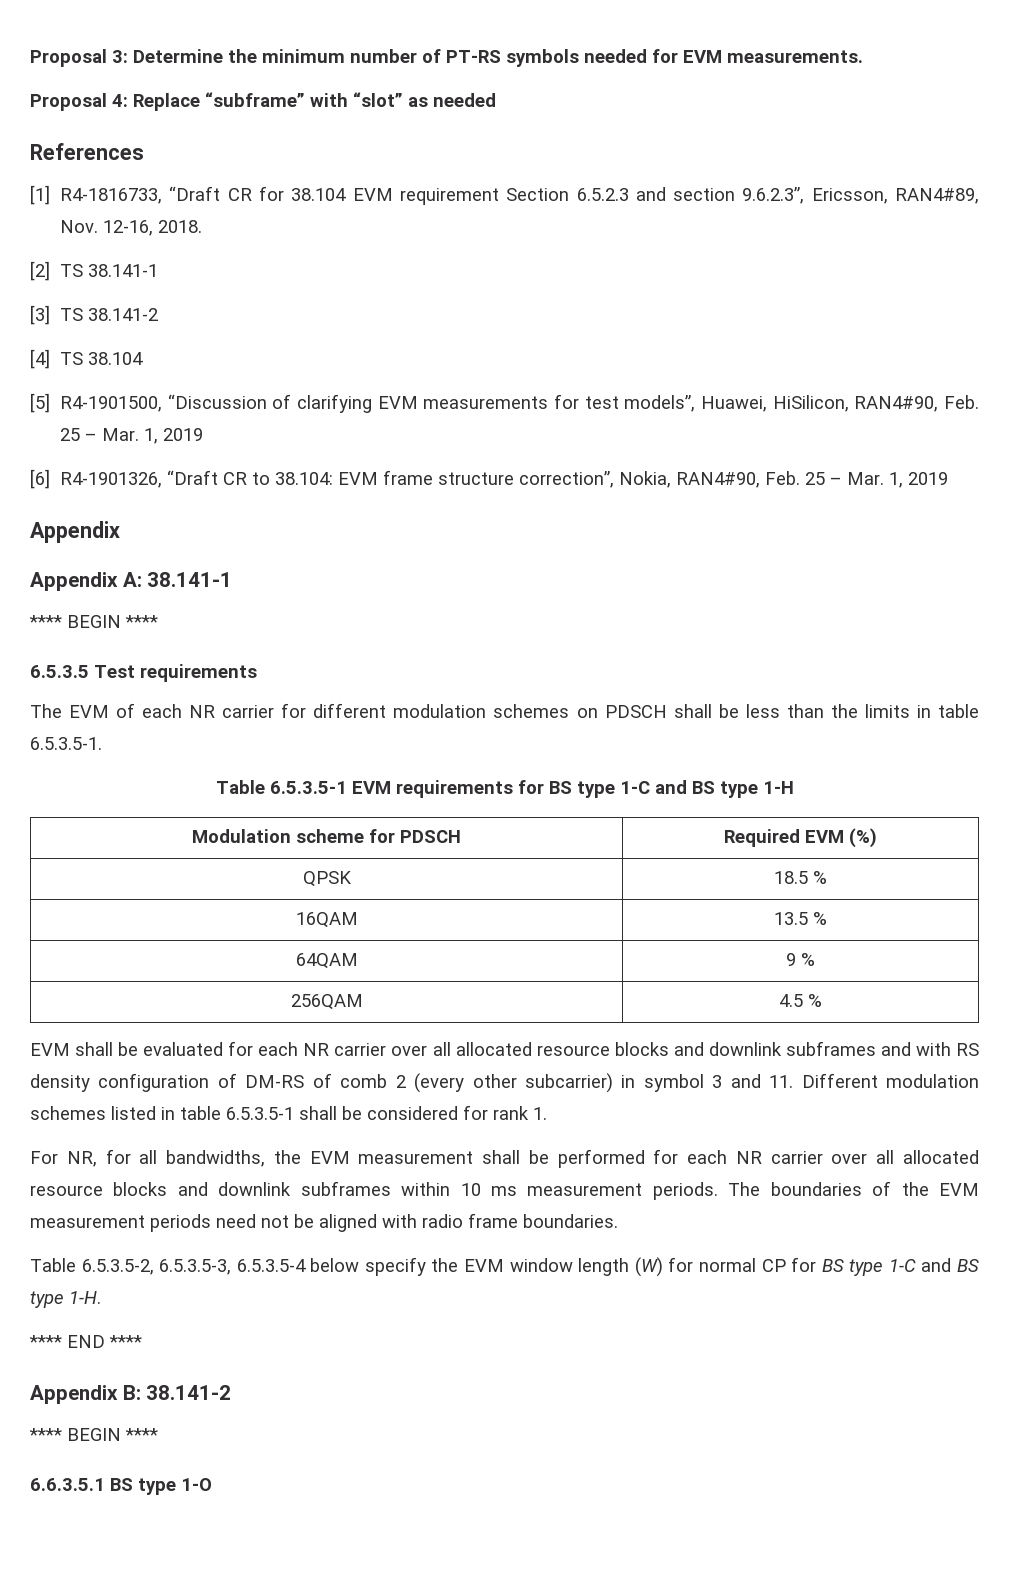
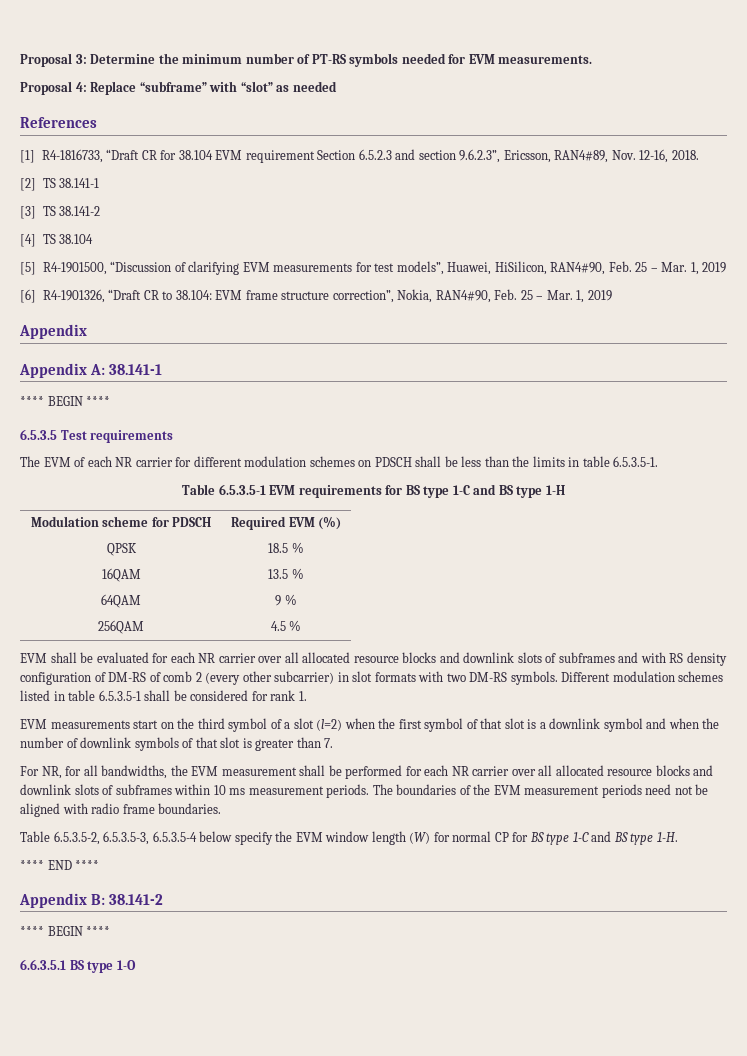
- EVM shall be evaluated for each NR carrier over all allocated resource blocks and downlink subframes and with RS density configuration of DM-RS of comb 2 (every other subcarrier) in symbol 3 and 11. Different modulation schemes listed in table 6.5.3.5-1 shall be considered for rank 1.
+ EVM shall be evaluated for each NR carrier over all allocated resource blocks and downlink slots of subframes and with RS density configuration of DM-RS of comb 2 (every other subcarrier) in slot formats with two DM-RS symbols. Different modulation schemes listed in table 6.5.3.5-1 shall be considered for rank 1.
+ EVM measurements start on the third symbol of a slot (l=2) when the first symbol of that slot is a downlink symbol and when the number of downlink symbols of that slot is greater than 7.
- For NR, for all bandwidths, the EVM measurement shall be performed for each NR carrier over all allocated resource blocks and downlink subframes within 10 ms measurement periods.
+ For NR, for all bandwidths, the EVM measurement shall be performed for each NR carrier over all allocated resource blocks and downlink slots of subframes within 10 ms measurement periods.

